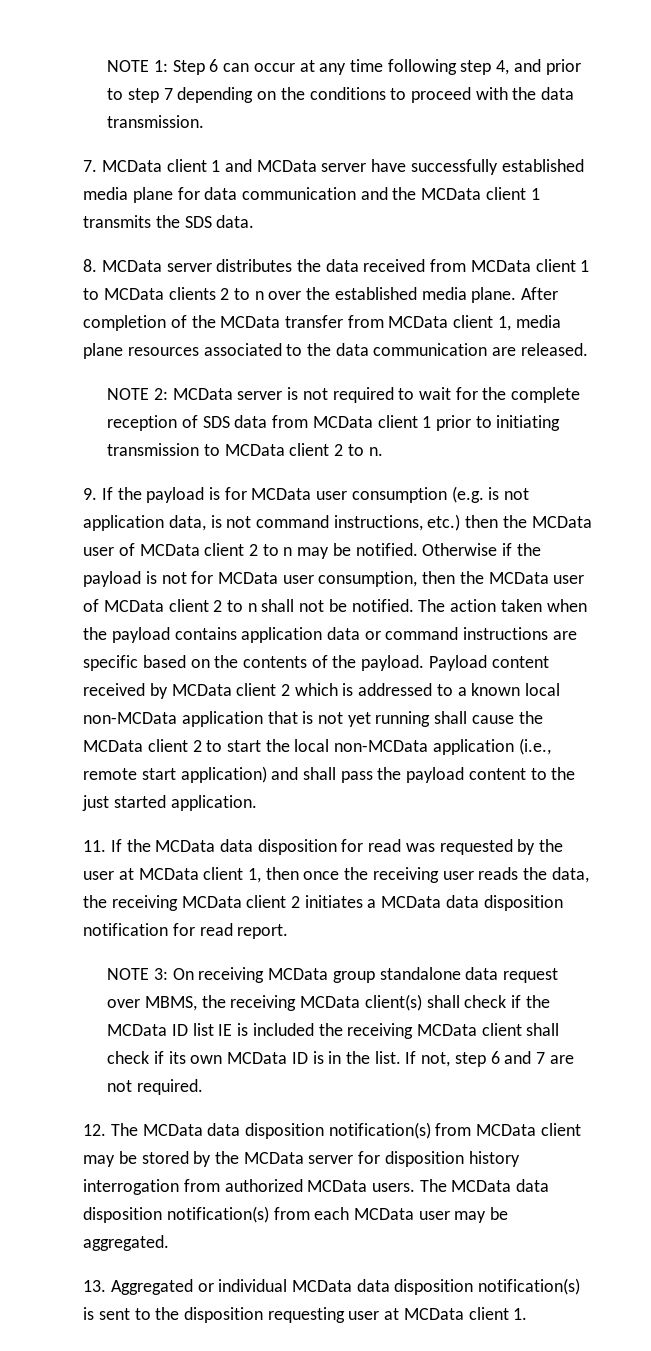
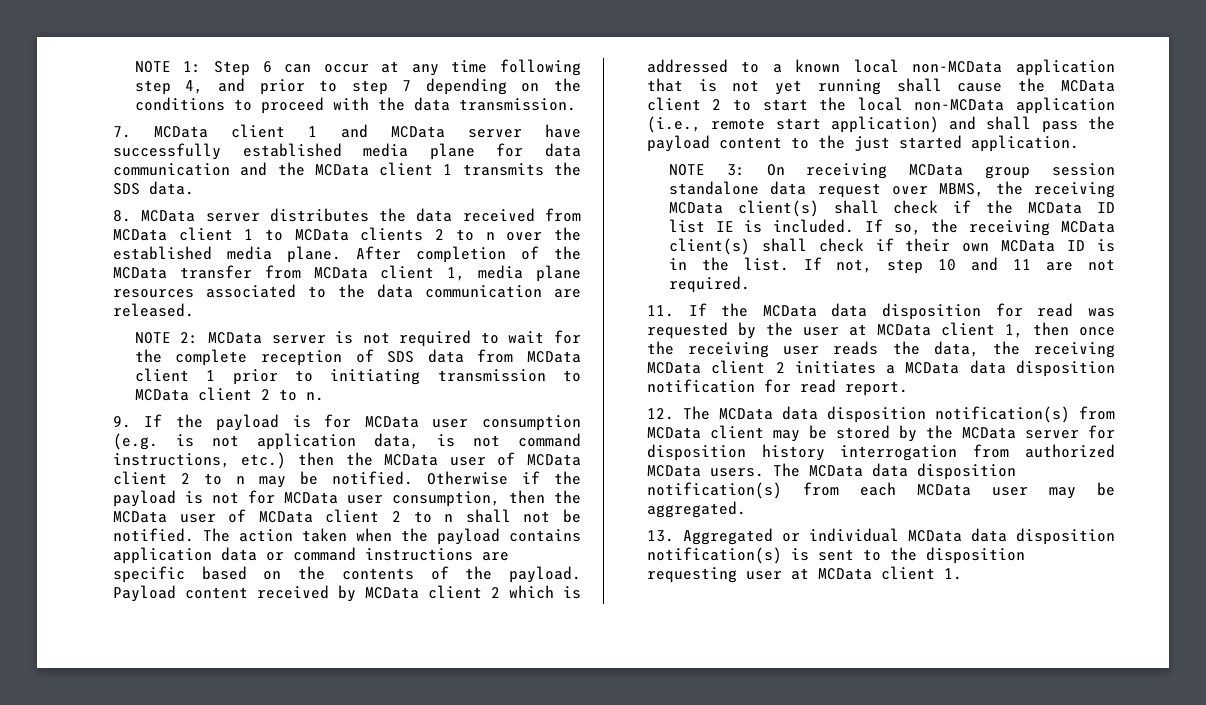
+ NOTE 3: On receiving MCData group session standalone data request over MBMS, the receiving MCData client(s) shall check if the MCData ID list IE is included. If so, the receiving MCData client(s) shall check if their own MCData ID is in the list. If not, step 10 and 11 are not required.
- NOTE 3: On receiving MCData group standalone data request over MBMS, the receiving MCData client(s) shall check if the MCData ID list IE is included the receiving MCData client shall check if its own MCData ID is in the list. If not, step 6 and 7 are not required.

